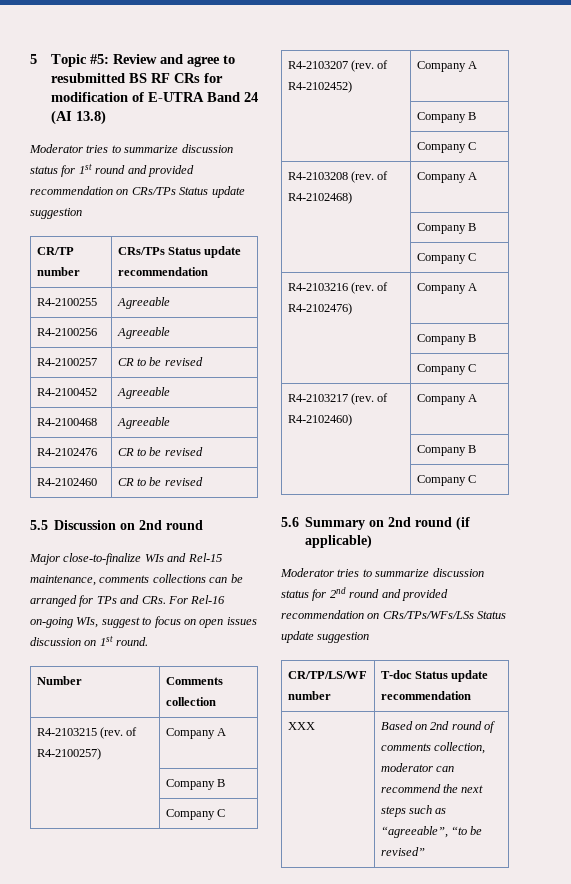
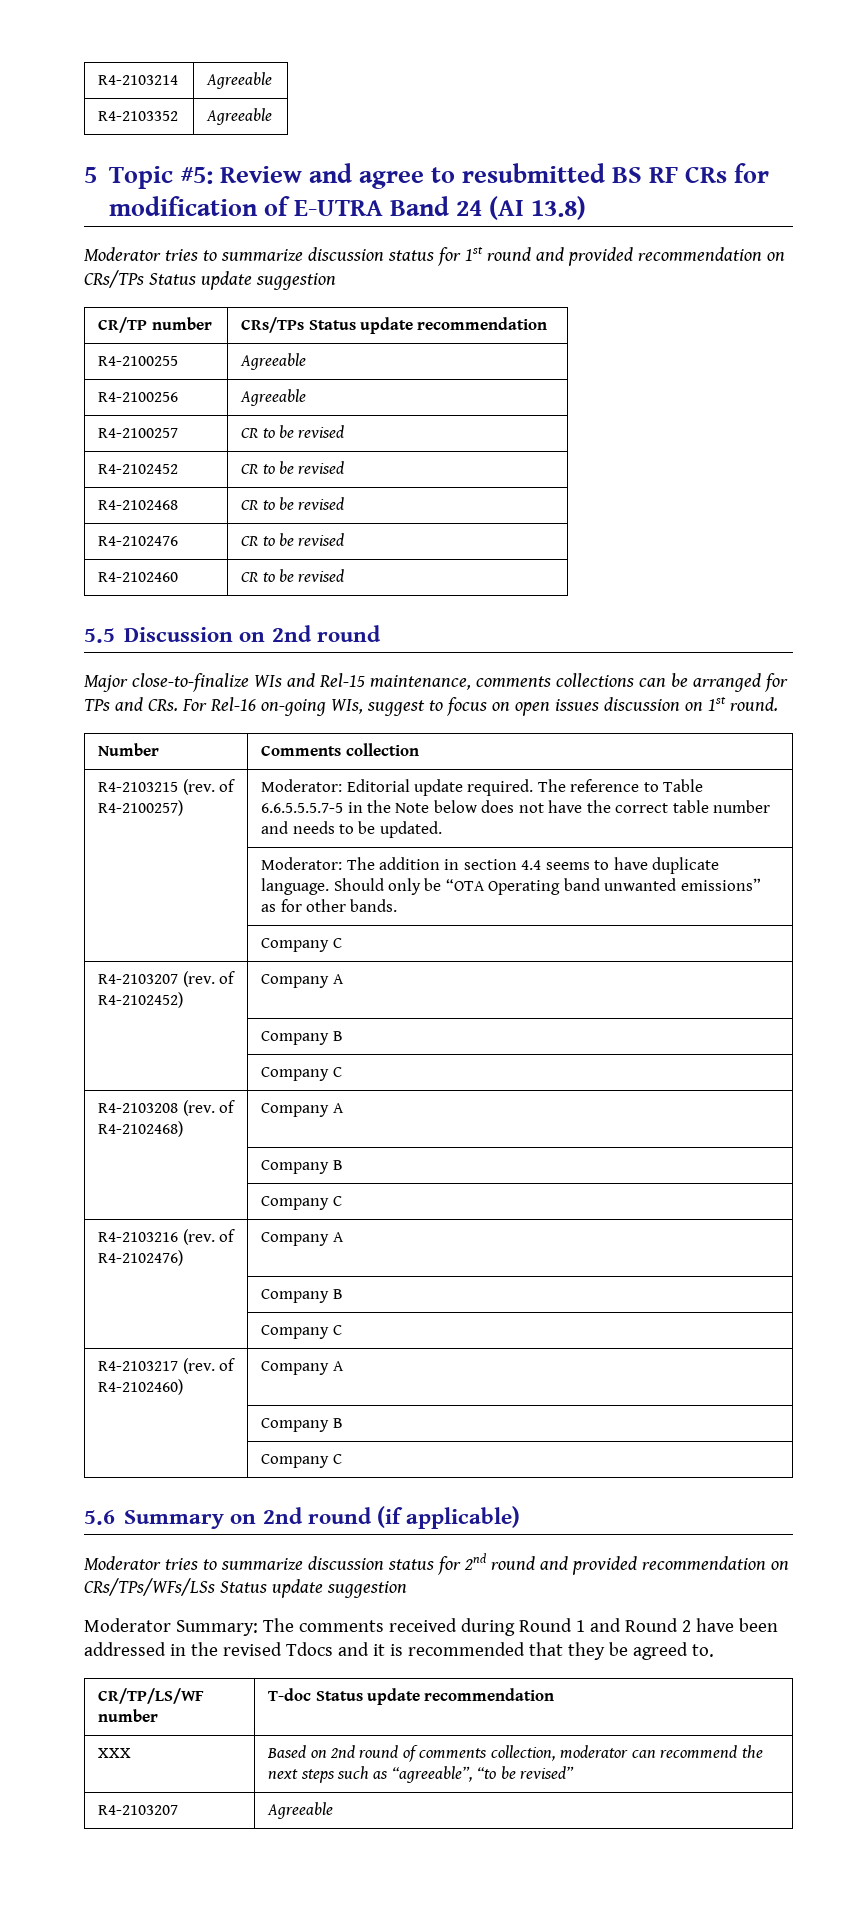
+ R4-2103214 | Agreeable
+ R4-2103352 | Agreeable
- R4-2100452 | Agreeable
- R4-2100468 | Agreeable
+ R4-2102452 | CR to be revised
+ R4-2102468 | CR to be revised
- R4-2103215 (rev. of R4-2100257) | Company A
- | Company B
+ R4-2103215 (rev. of R4-2100257) | Moderator: Editorial update required. The reference to Table 6.6.5.5.5.7-5 in the Note below does not have the correct table number and needs to be updated.
+ | Moderator: The addition in section 4.4 seems to have duplicate language. Should only be “OTA Operating band unwanted emissions” as for other bands.
+ Moderator Summary: The comments received during Round 1 and Round 2 have been addressed in the revised Tdocs and it is recommended that they be agreed to.
+ R4-2103207 | Agreeable

